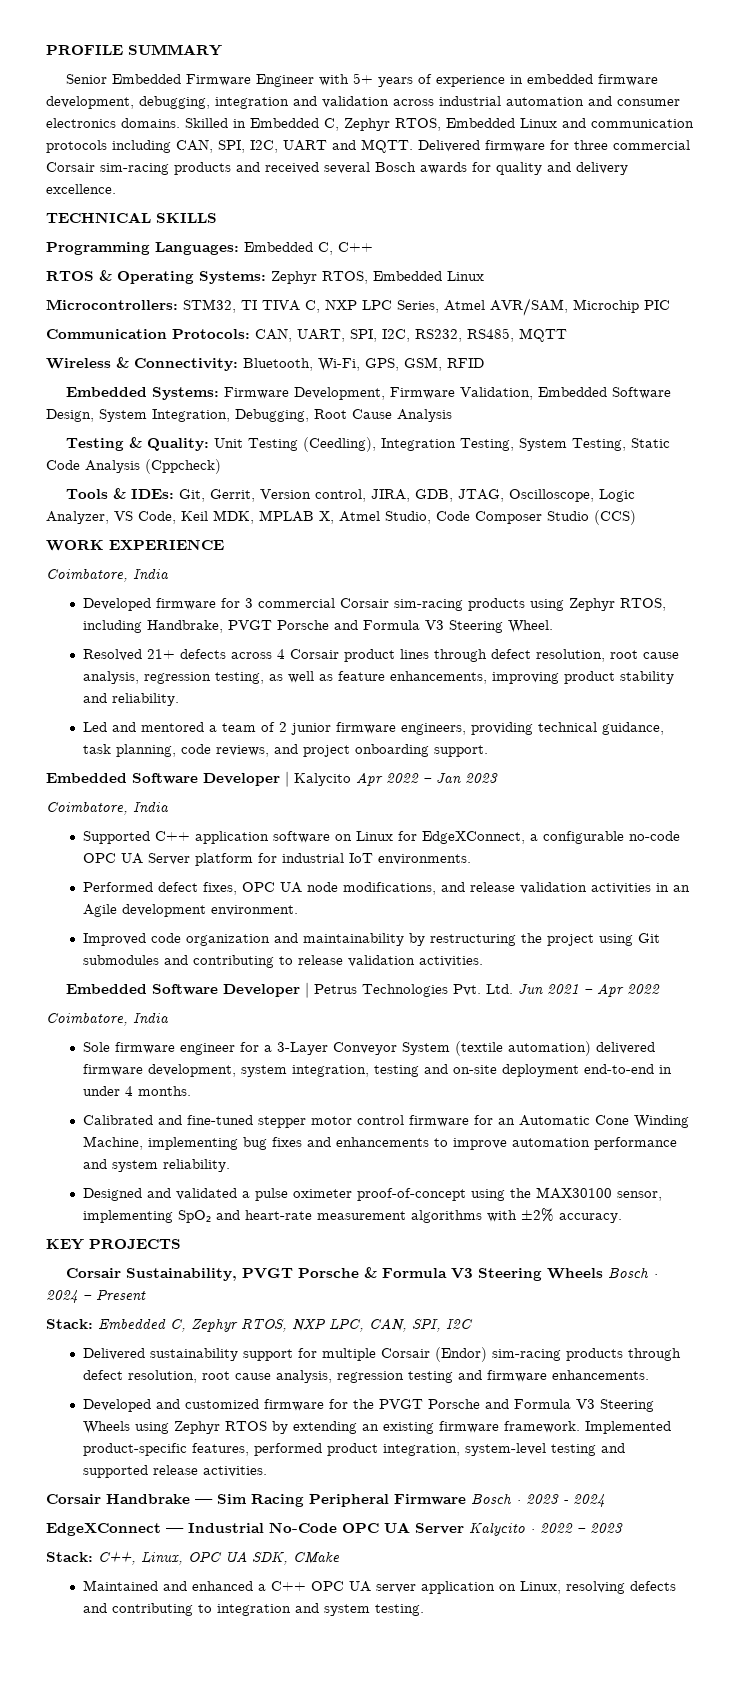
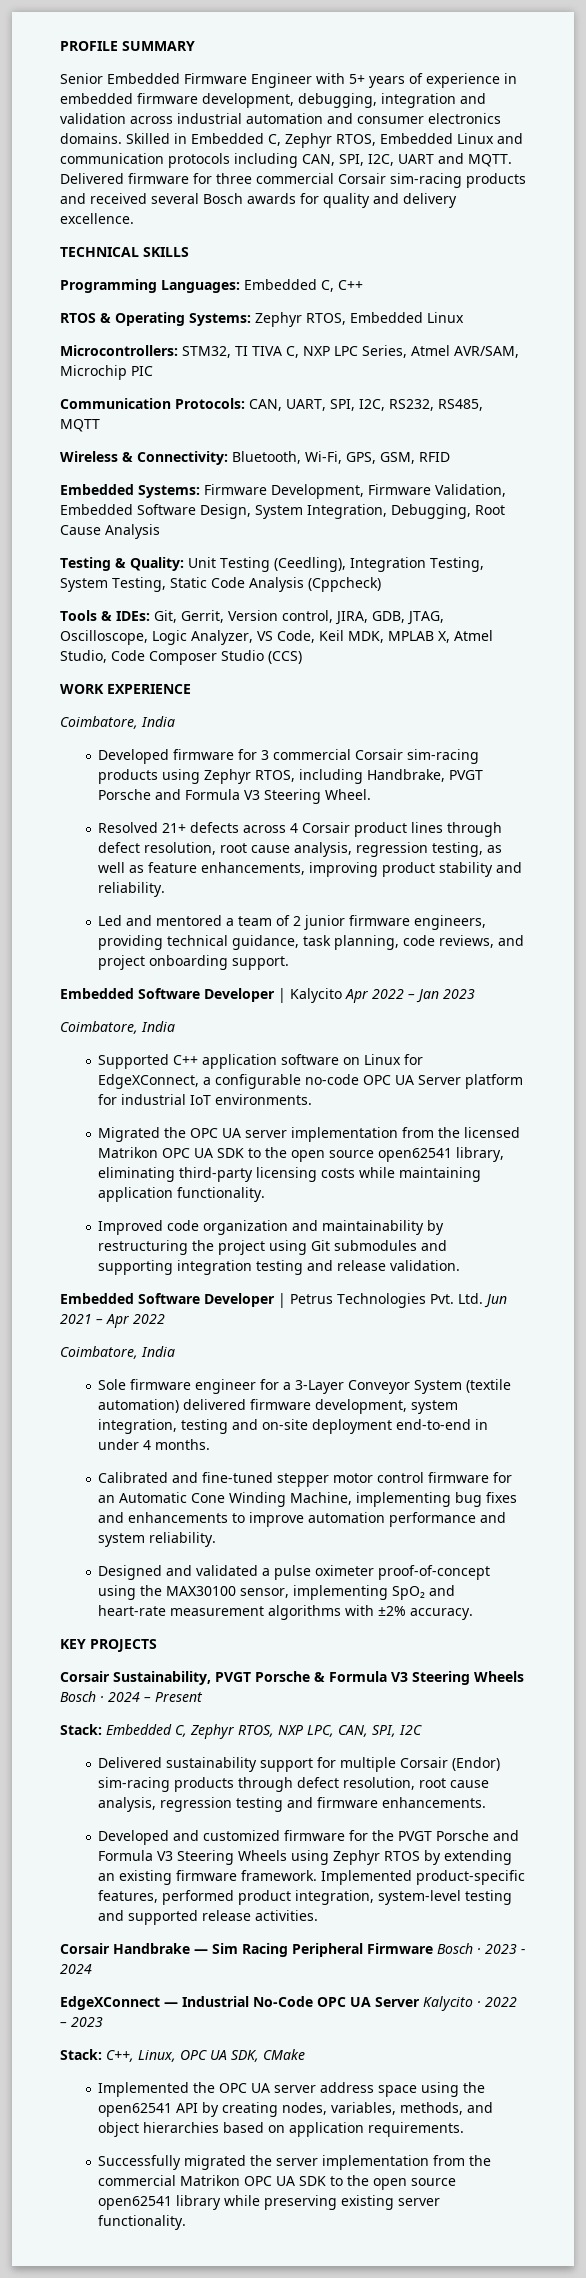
- Performed defect fixes, OPC UA node modifications, and release validation activities in an Agile development environment.
+ Migrated the OPC UA server implementation from the licensed Matrikon OPC UA SDK to the open source open62541 library, eliminating third-party licensing costs while maintaining application functionality.
- Improved code organization and maintainability by restructuring the project using Git submodules and contributing to release validation activities.
+ Improved code organization and maintainability by restructuring the project using Git submodules and supporting integration testing and release validation.
- Maintained and enhanced a C++ OPC UA server application on Linux, resolving defects and contributing to integration and system testing.
+ Implemented the OPC UA server address space using the open62541 API by creating nodes, variables, methods, and object hierarchies based on application requirements.
+ Successfully migrated the server implementation from the commercial Matrikon OPC UA SDK to the open source open62541 library while preserving existing server functionality.

